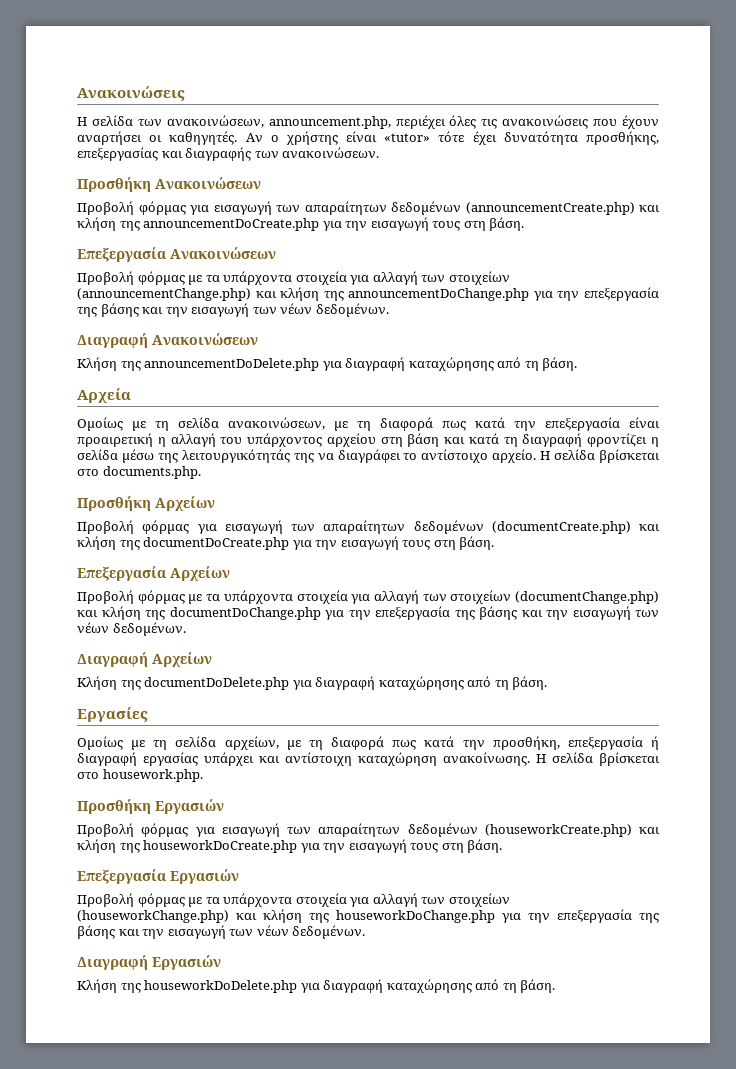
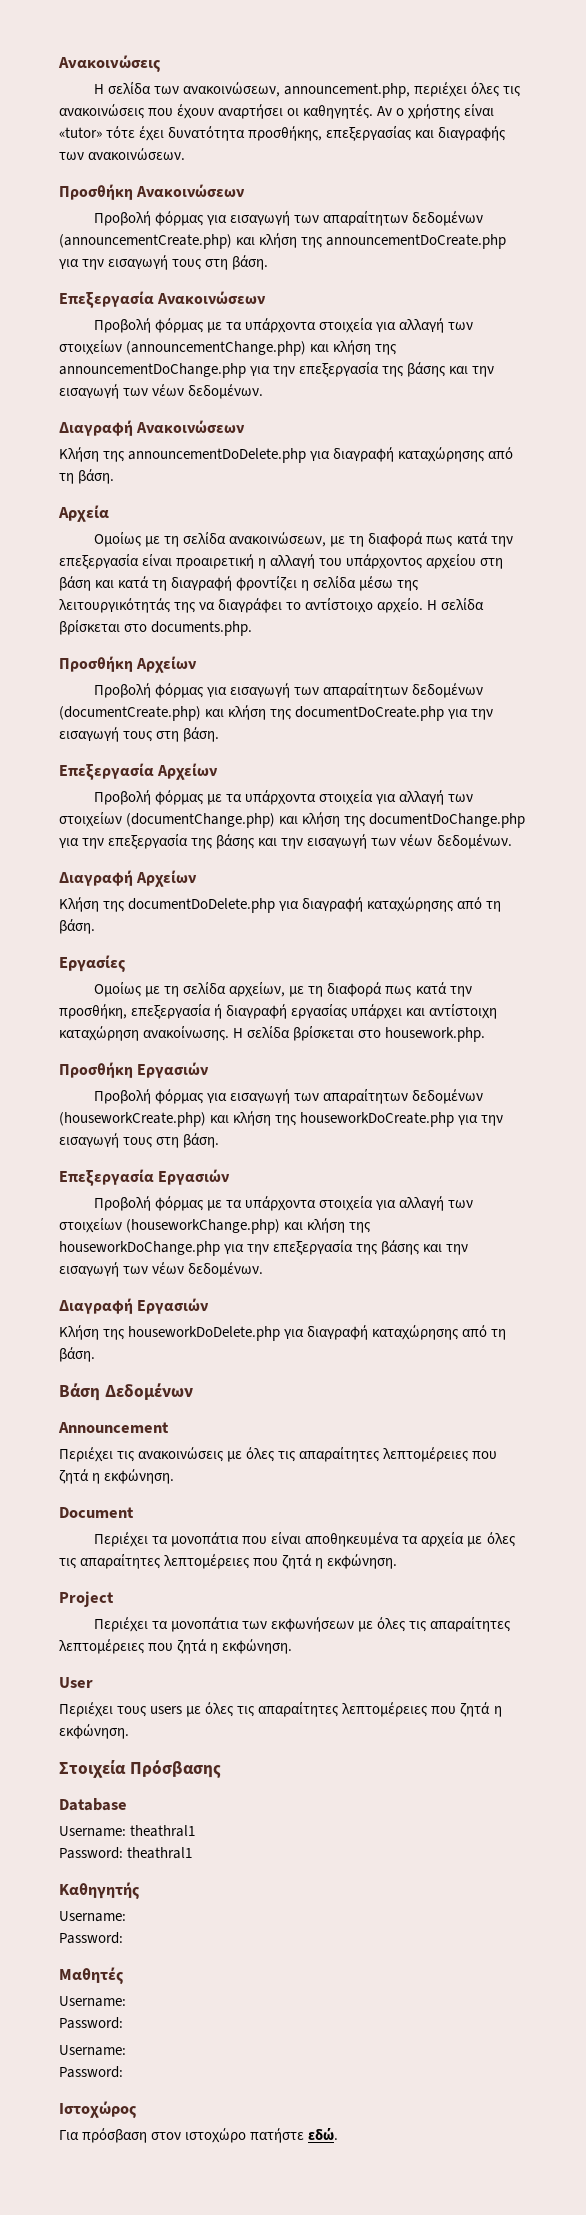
+ Βάση Δεδομένων
+ Announcement
+ Περιέχει τις ανακοινώσεις με όλες τις απαραίτητες λεπτομέρειες που ζητά η εκφώνηση.
+ Document
+ Περιέχει τα μονοπάτια που είναι αποθηκευμένα τα αρχεία με όλες τις απαραίτητες λεπτομέρειες που ζητά η εκφώνηση.
+ Project
+ Περιέχει τα μονοπάτια των εκφωνήσεων με όλες τις απαραίτητες λεπτομέρειες που ζητά η εκφώνηση.
+ User
+ Περιέχει τους users με όλες τις απαραίτητες λεπτομέρειες που ζητά η εκφώνηση.
+ Στοιχεία Πρόσβασης
+ Database
+ Username: theathral1
+ Password: theathral1
+ Καθηγητής
+ Username:
+ Password:
+ Μαθητές
+ Username:
+ Password:
+ Username:
+ Password:
+ Ιστοχώρος
+ Για πρόσβαση στον ιστοχώρο πατήστε εδώ.

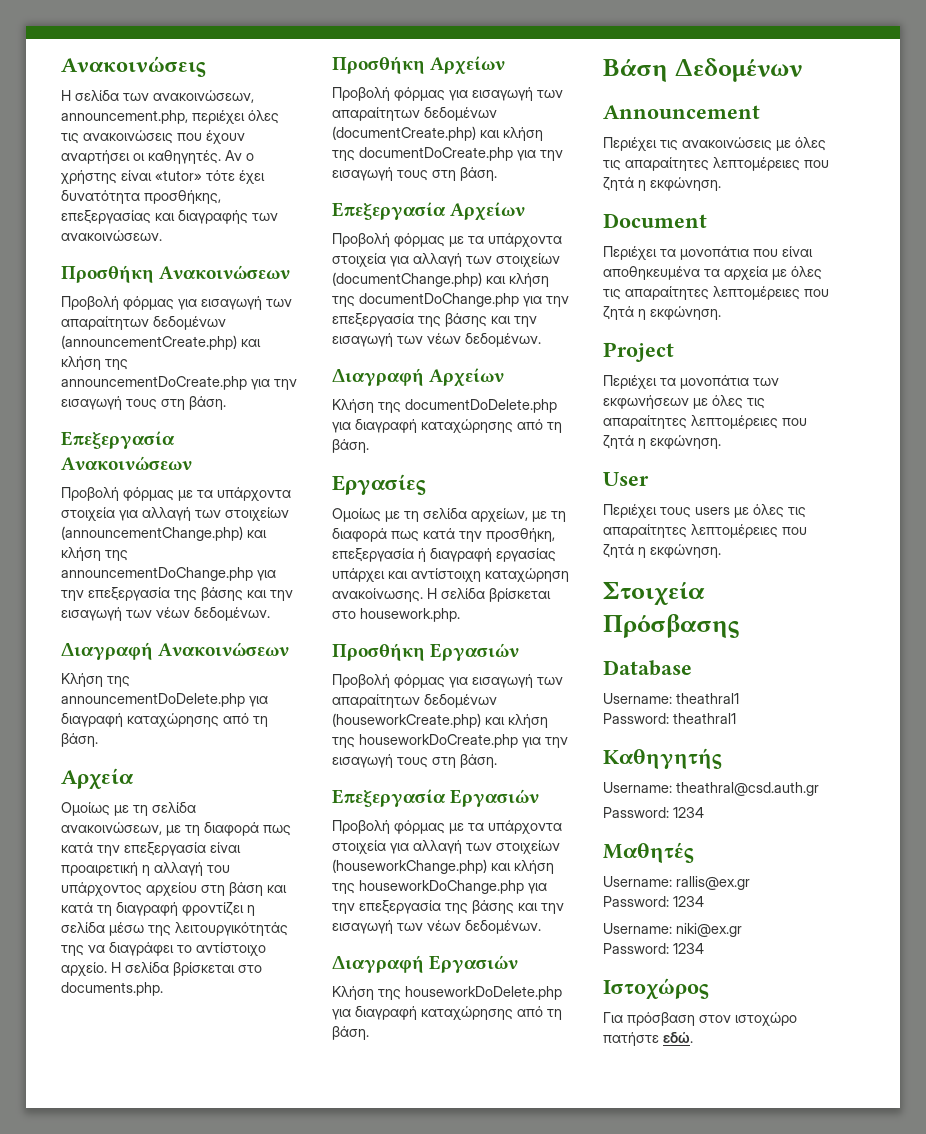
  Καθηγητής
- Username:
- Password:
+ Username: theathral@csd.auth.gr
+ Password: 1234
  Μαθητές
- Username:
- Password:
- Username:
- Password:
+ Username: rallis@ex.gr
+ Password: 1234
+ Username: niki@ex.gr
+ Password: 1234

